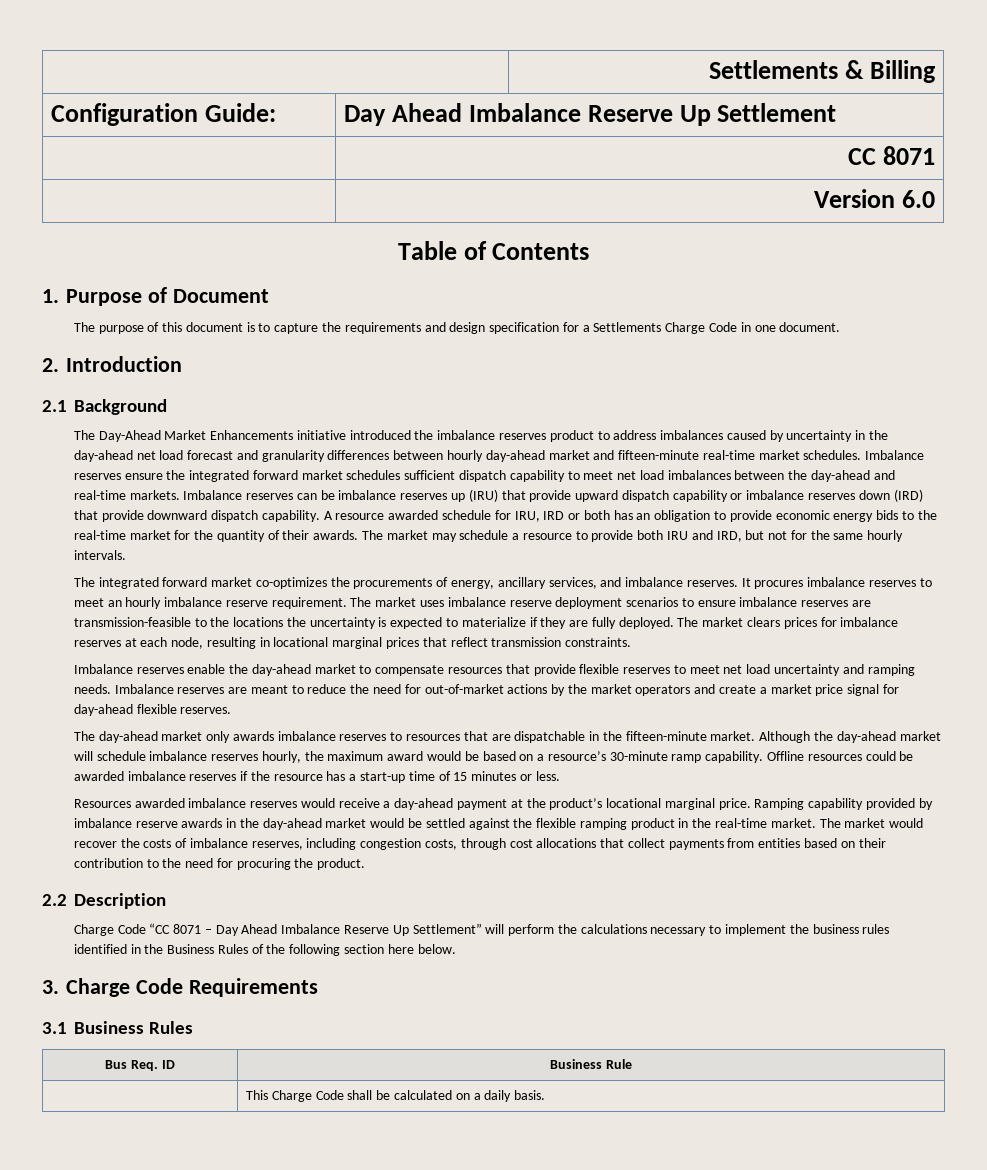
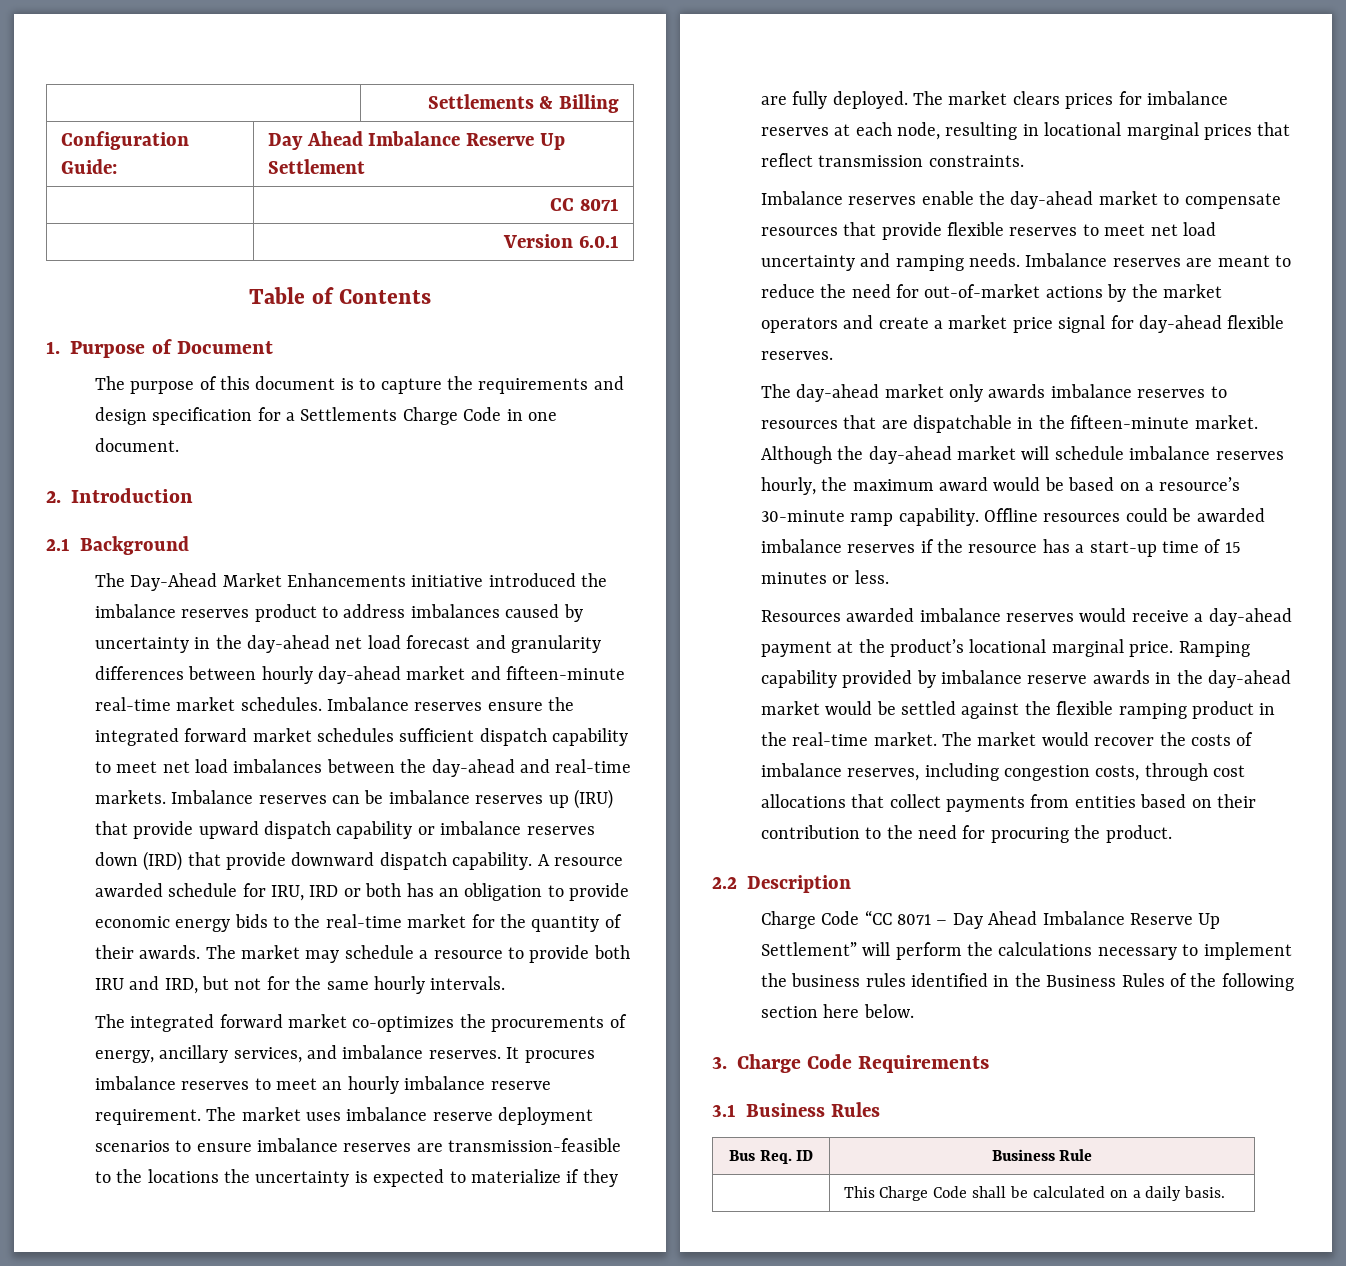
- | Version 6.0
+ | Version 6.0.1

